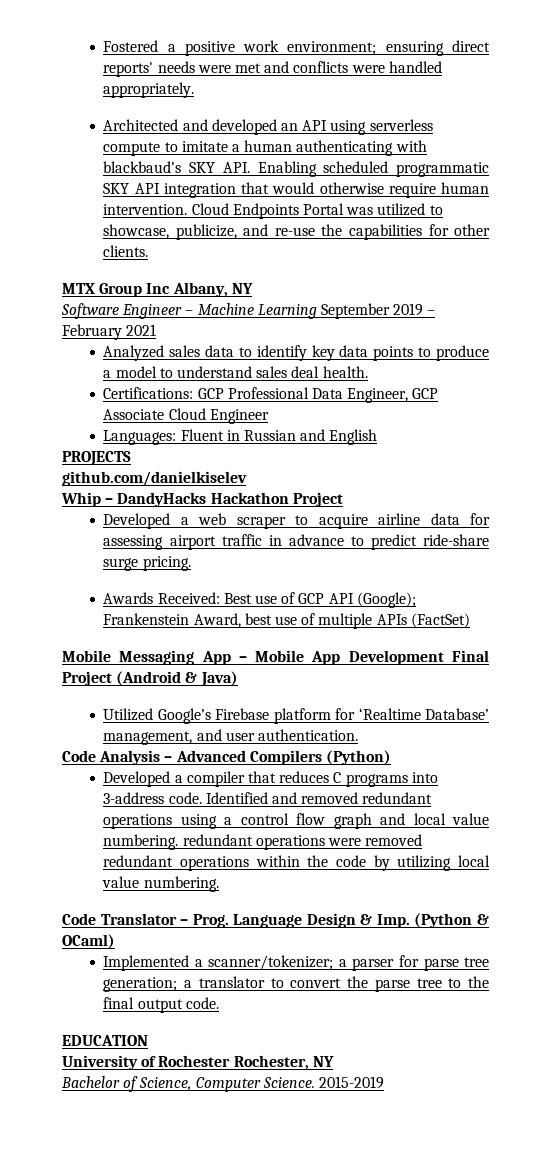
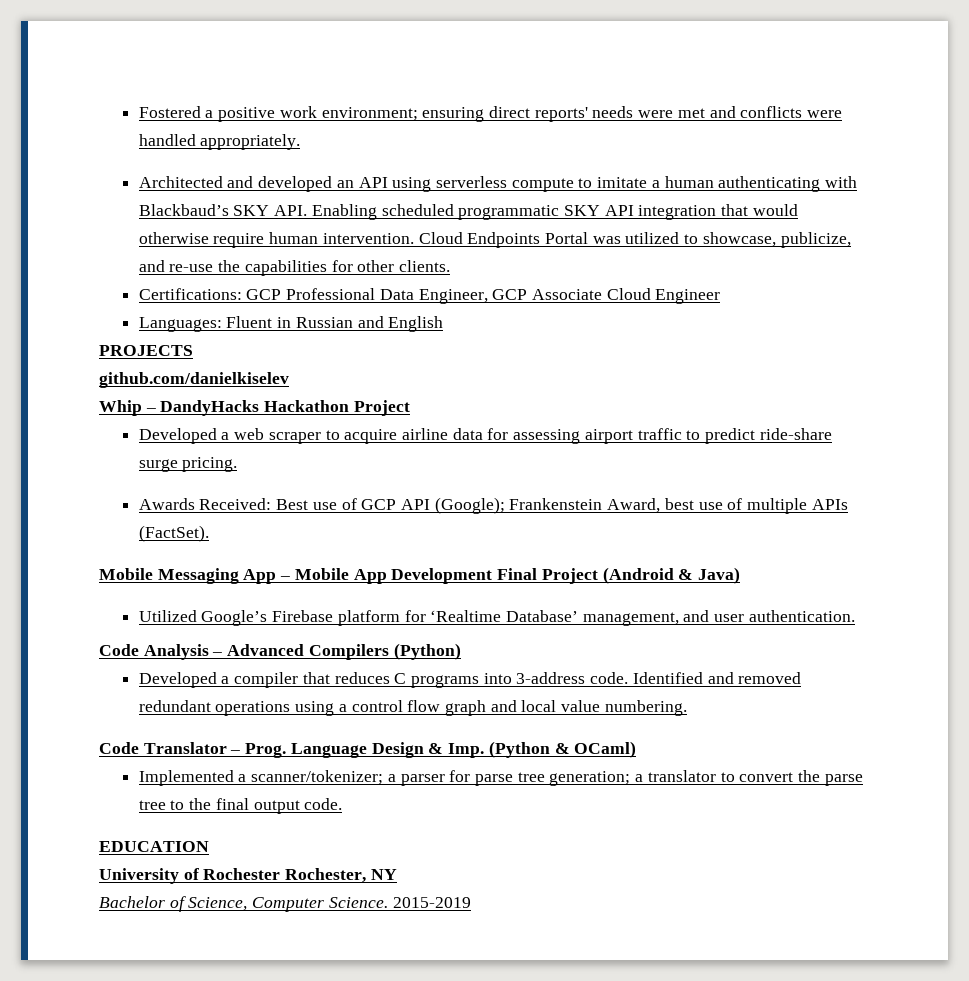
- Architected and developed an API using serverless compute to imitate a human authenticating with blackbaud’s SKY API. Enabling scheduled programmatic SKY API integration that would otherwise require human intervention.
+ Architected and developed an API using serverless compute to imitate a human authenticating with Blackbaud’s SKY API. Enabling scheduled programmatic SKY API integration that would otherwise require human intervention.
- MTX Group Inc Albany, NY
- Software Engineer – Machine Learning September 2019 – February 2021
- Analyzed sales data to identify key data points to produce a model to understand sales deal health.
- Developed a web scraper to acquire airline data for assessing airport traffic in advance to predict ride-share surge pricing.
+ Developed a web scraper to acquire airline data for assessing airport traffic to predict ride-share surge pricing.
- Awards Received: Best use of GCP API (Google); Frankenstein Award, best use of multiple APIs (FactSet)
+ Awards Received: Best use of GCP API (Google); Frankenstein Award, best use of multiple APIs (FactSet).
- Identified and removed redundant operations using a control flow graph and local value numbering. redundant operations were removed redundant operations within the code by utilizing local value numbering.
+ Identified and removed redundant operations using a control flow graph and local value numbering.

